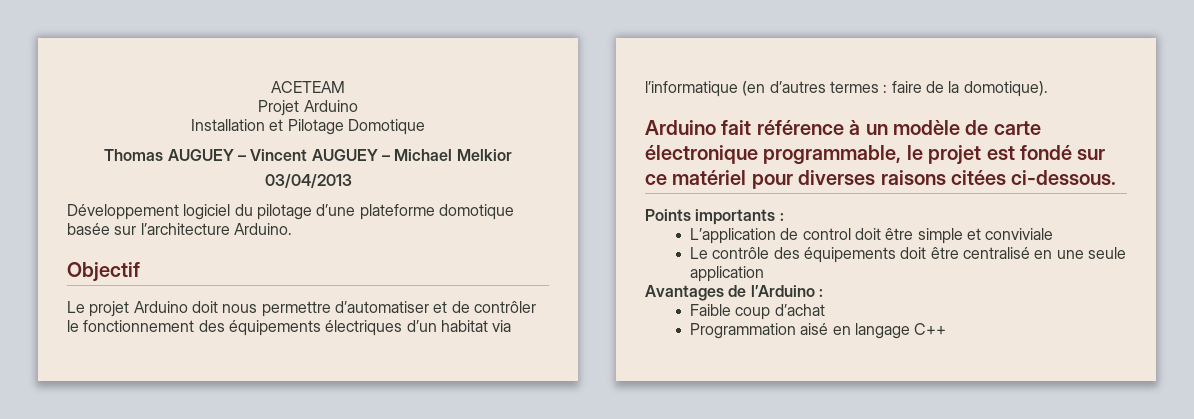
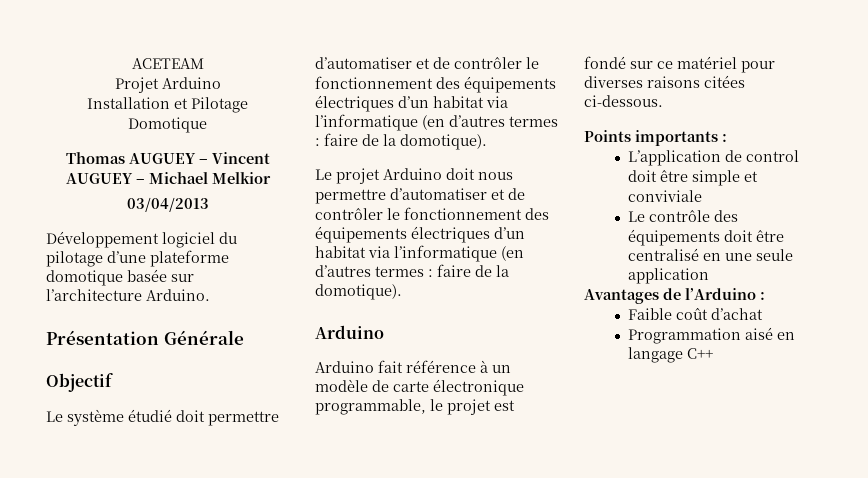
+ Présentation Générale
+ Le système étudié doit permettre d’automatiser et de contrôler le fonctionnement des équipements électriques d’un habitat via l’informatique (en d’autres termes : faire de la domotique).
  Le projet Arduino doit nous permettre d’automatiser et de contrôler le fonctionnement des équipements électriques d’un habitat via l’informatique (en d’autres termes : faire de la domotique).
+ Arduino
- Faible coup d’achat
+ Faible coût d’achat

